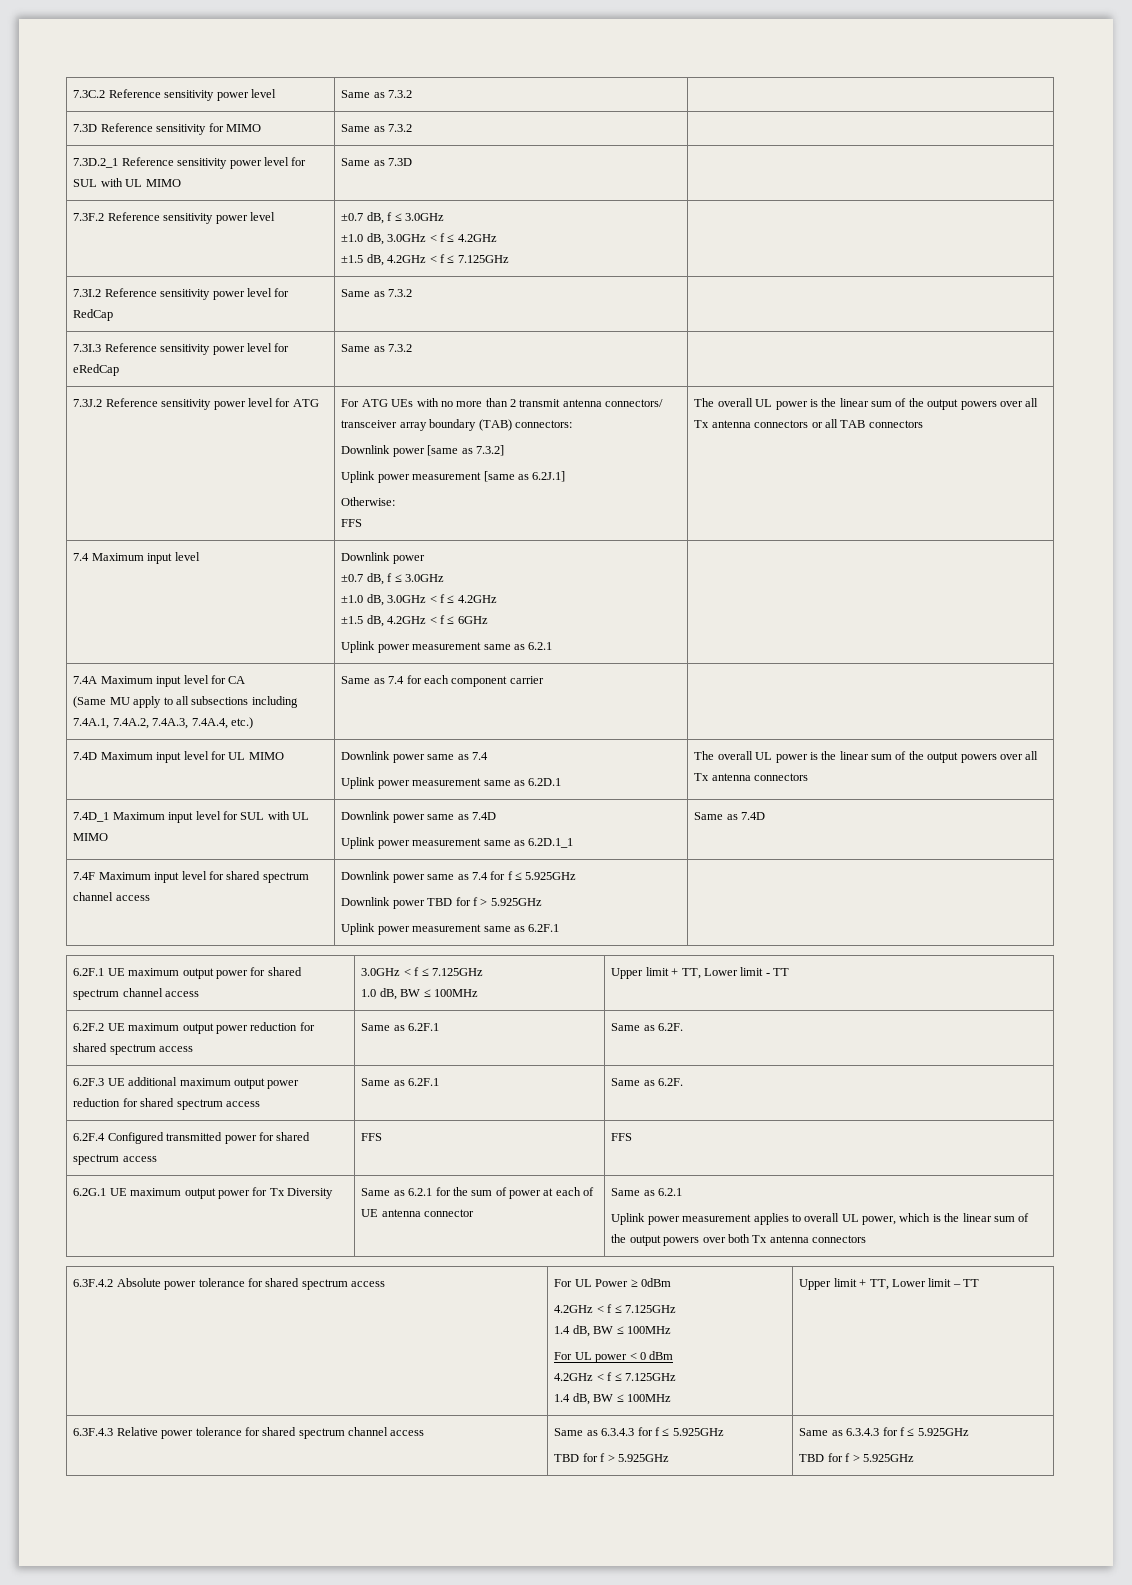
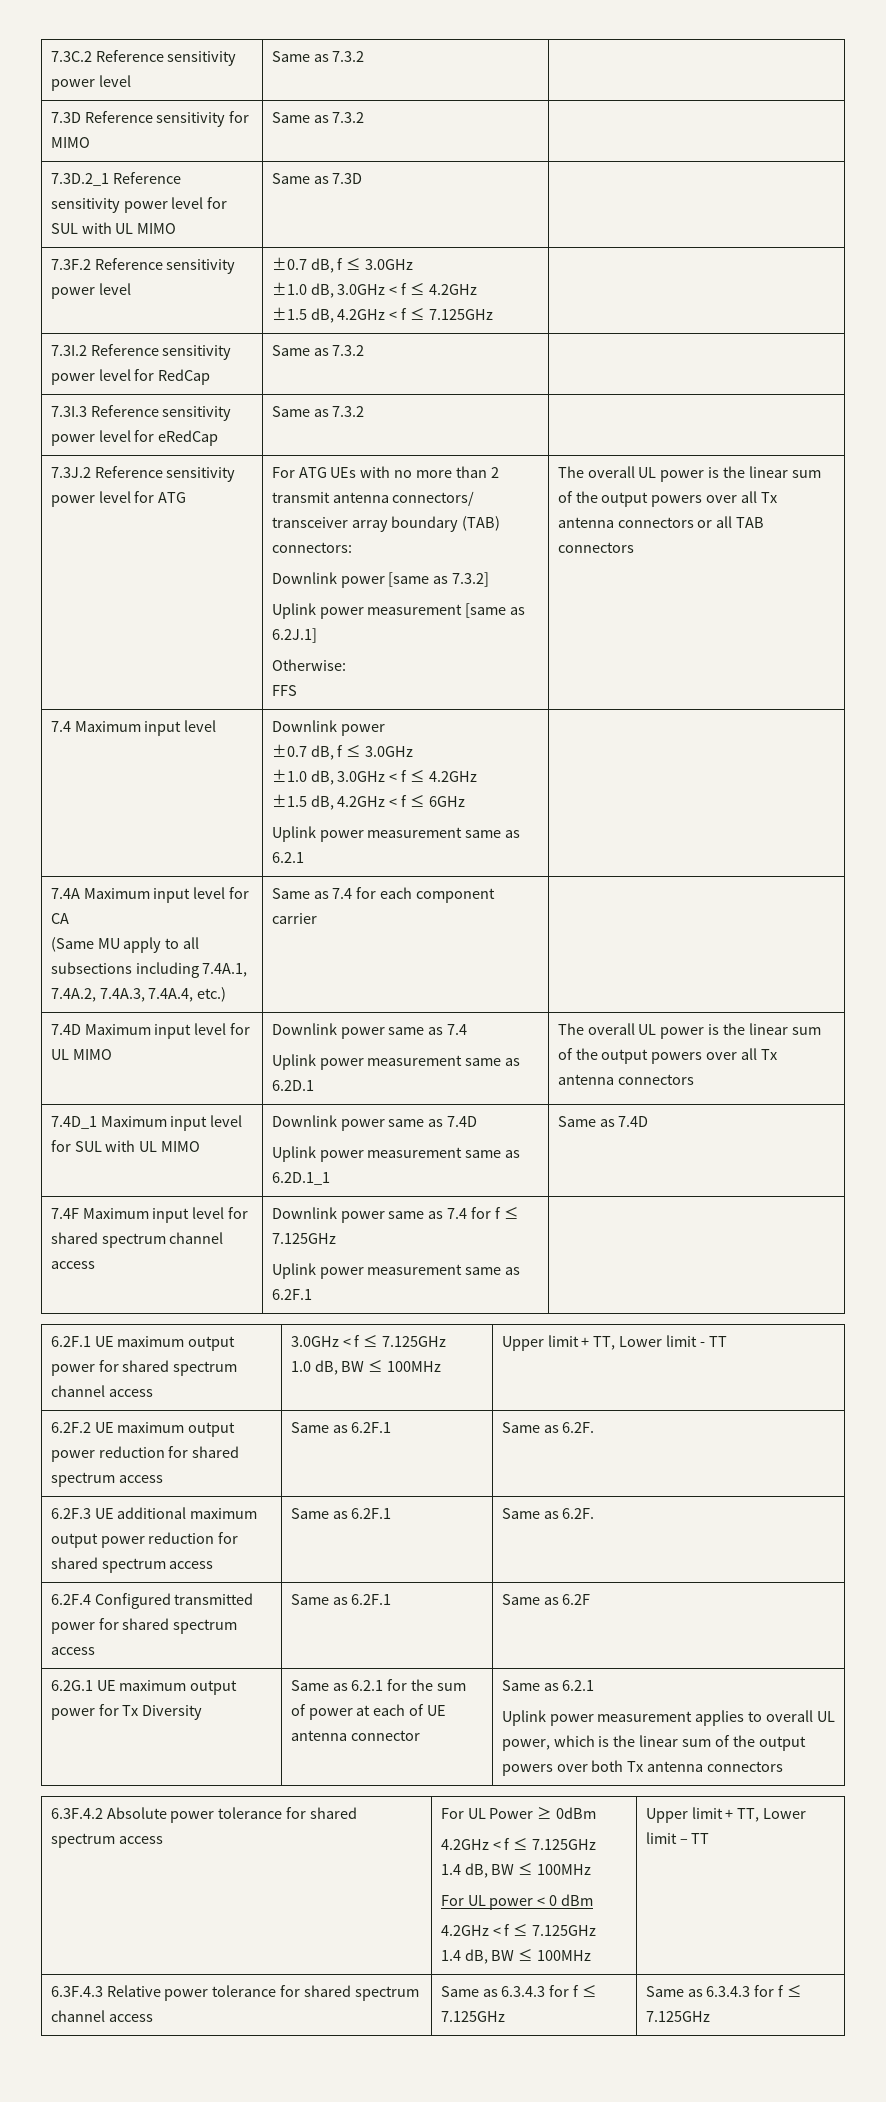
- 7.4F Maximum input level for shared spectrum channel access | Downlink power same as 7.4 for f ≤ 5.925GHz
- Downlink power TBD for f > 5.925GHz
+ 7.4F Maximum input level for shared spectrum channel access | Downlink power same as 7.4 for f ≤ 7.125GHz
- 6.2F.4 Configured transmitted power for shared spectrum access | FFS | FFS
+ 6.2F.4 Configured transmitted power for shared spectrum access | Same as 6.2F.1 | Same as 6.2F
- 6.3F.4.3 Relative power tolerance for shared spectrum channel access | Same as 6.3.4.3 for f ≤ 5.925GHz
- TBD for f > 5.925GHz | Same as 6.3.4.3 for f ≤ 5.925GHz
- TBD for f > 5.925GHz
+ 6.3F.4.3 Relative power tolerance for shared spectrum channel access | Same as 6.3.4.3 for f ≤ 7.125GHz | Same as 6.3.4.3 for f ≤ 7.125GHz

